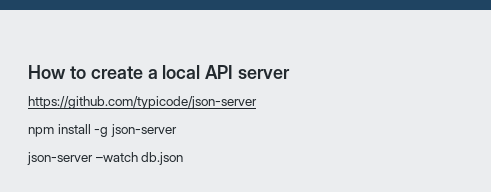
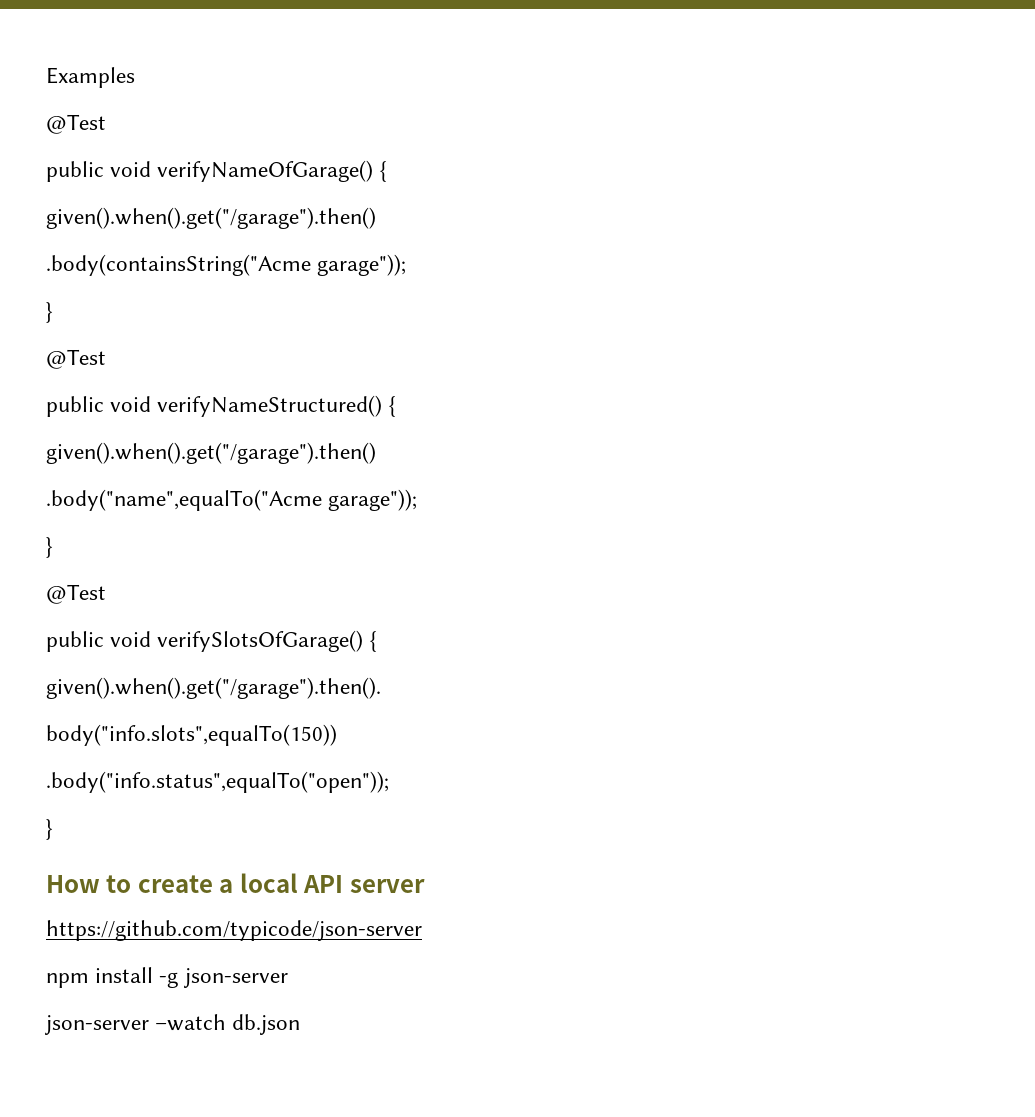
+ Examples
+ @Test
+ public void verifyNameOfGarage() {
+ given().when().get("/garage").then()
+ .body(containsString("Acme garage"));
+ }
+ @Test
+ public void verifyNameStructured() {
+ given().when().get("/garage").then()
+ .body("name",equalTo("Acme garage"));
+ }
+ @Test
+ public void verifySlotsOfGarage() {
+ given().when().get("/garage").then().
+ body("info.slots",equalTo(150))
+ .body("info.status",equalTo("open"));
+ }

